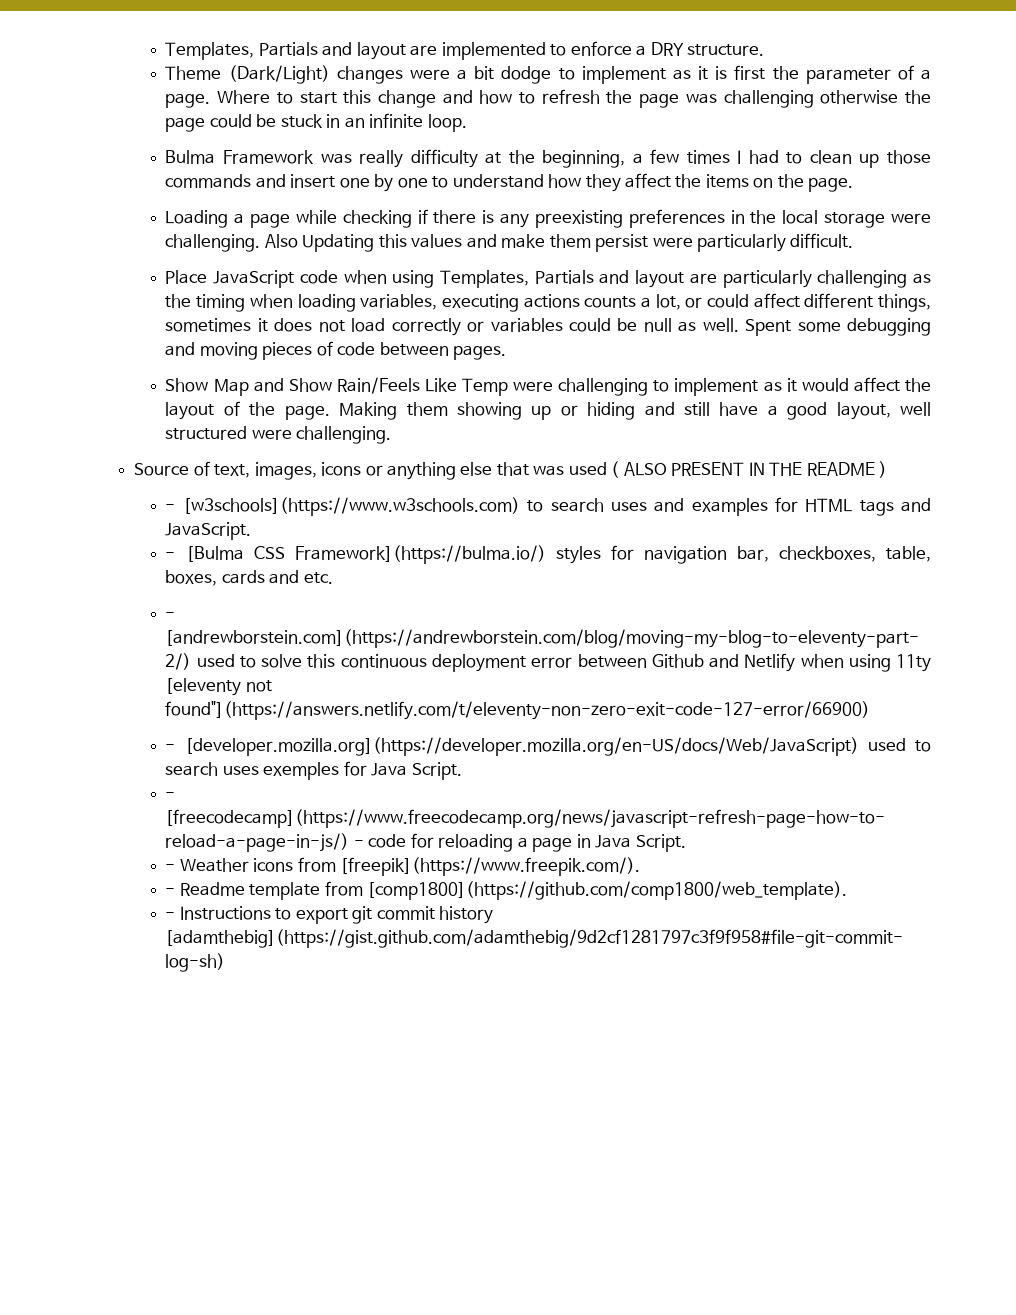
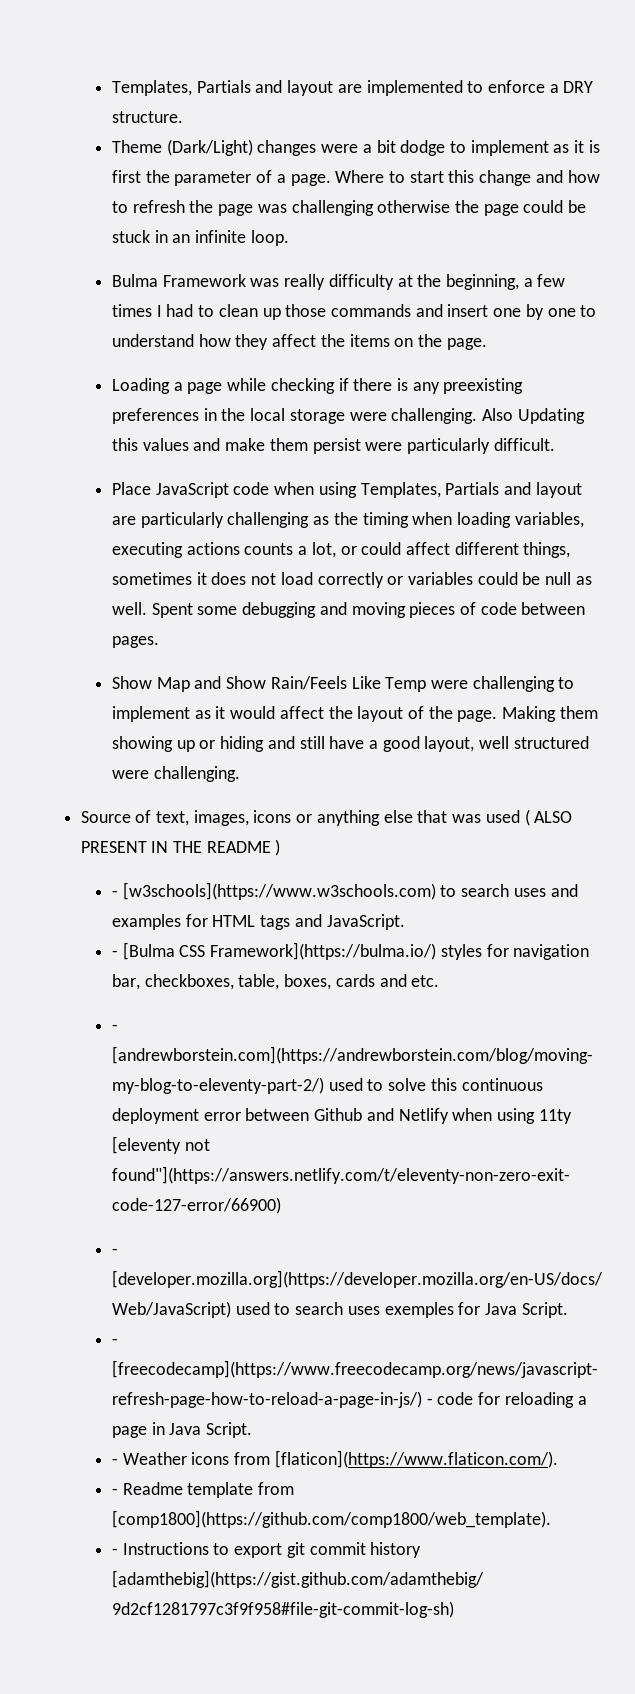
- - Weather icons from [freepik](https://www.freepik.com/).
+ - Weather icons from [flaticon](https://www.flaticon.com/).

